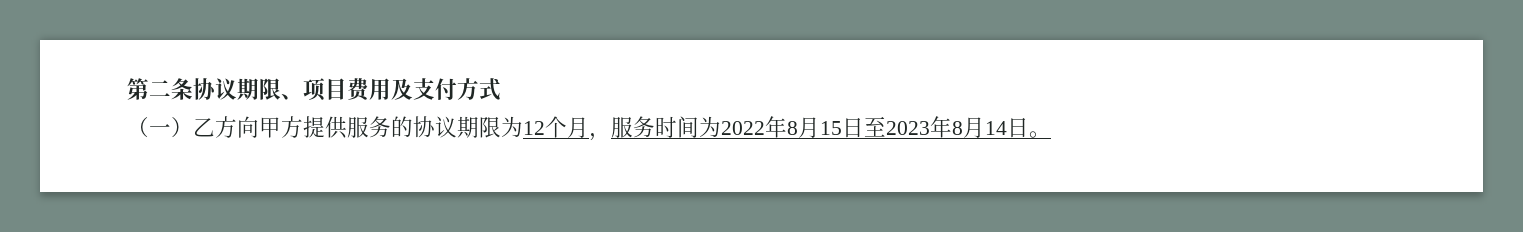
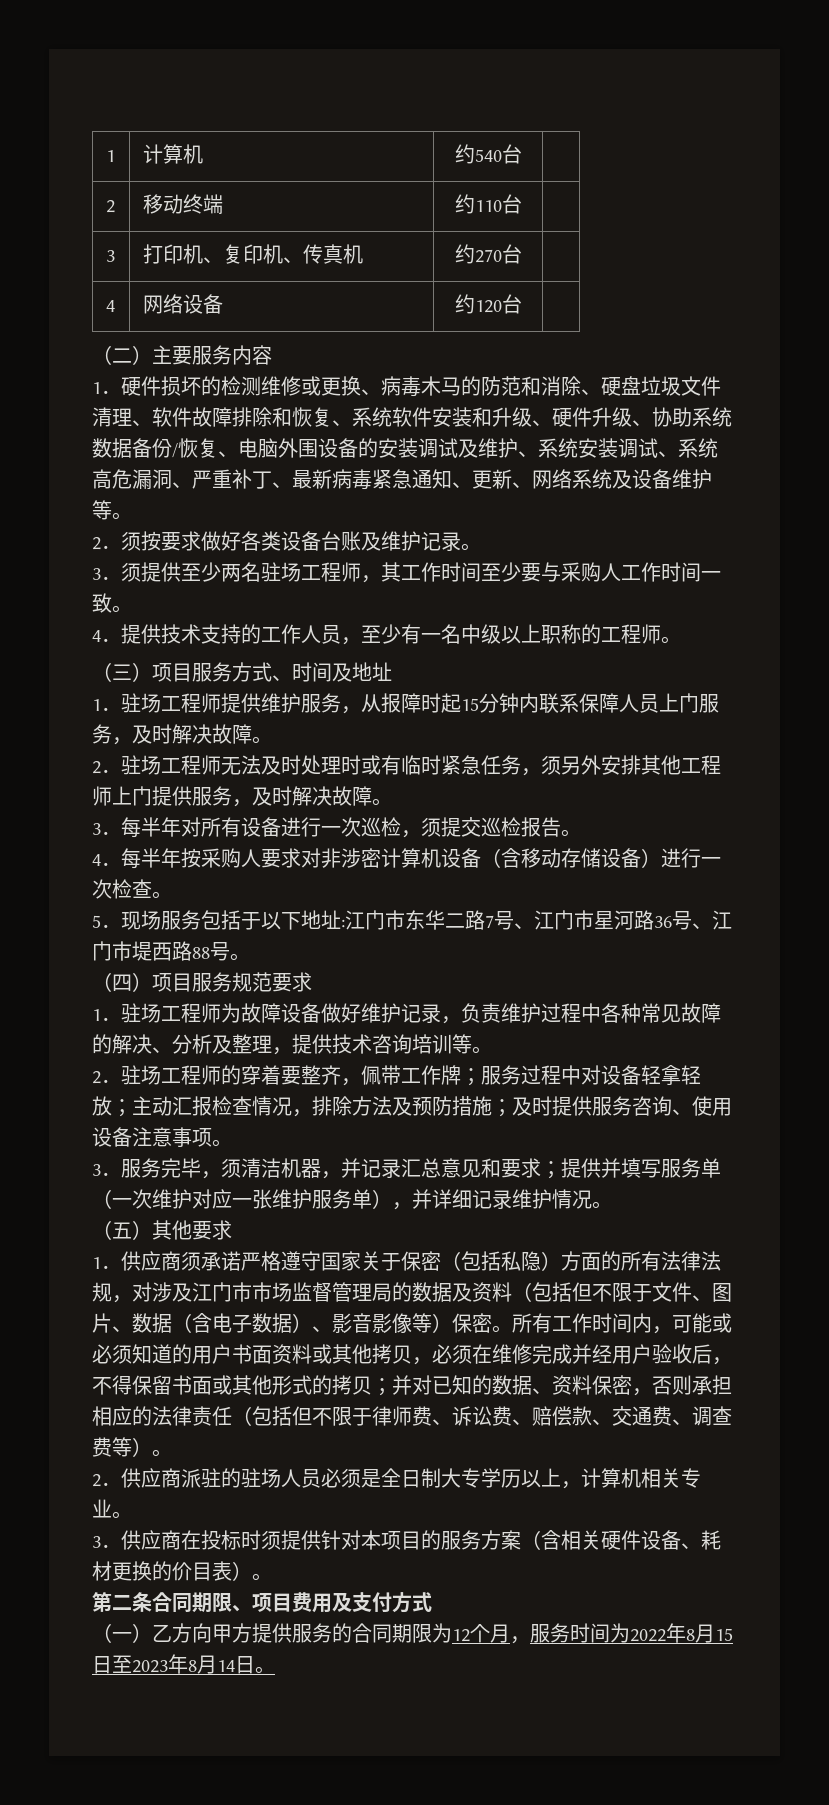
- 第二条协议期限、项目费用及支付方式
+ 1 | 计算机 | 约540台 |
+ 2 | 移动终端 | 约110台 |
+ 3 | 打印机、复印机、传真机 | 约270台 |
+ 4 | 网络设备 | 约120台 |
+ （二）主要服务内容
+ 1．硬件损坏的检测维修或更换、病毒木马的防范和消除、硬盘垃圾文件清理、软件故障排除和恢复、系统软件安装和升级、硬件升级、协助系统数据备份/恢复、电脑外围设备的安装调试及维护、系统安装调试、系统高危漏洞、严重补丁、最新病毒紧急通知、更新、网络系统及设备维护等。
+ 2．须按要求做好各类设备台账及维护记录。
+ 3．须提供至少两名驻场工程师，其工作时间至少要与采购人工作时间一致。
+ 4．提供技术支持的工作人员，至少有一名中级以上职称的工程师。
+ （三）项目服务方式、时间及地址
+ 1．驻场工程师提供维护服务，从报障时起15分钟内联系保障人员上门服务，及时解决故障。
+ 2．驻场工程师无法及时处理时或有临时紧急任务，须另外安排其他工程师上门提供服务，及时解决故障。
+ 3．每半年对所有设备进行一次巡检，须提交巡检报告。
+ 4．每半年按采购人要求对非涉密计算机设备（含移动存储设备）进行一次检查。
+ 5．现场服务包括于以下地址:江门市东华二路7号、江门市星河路36号、江门市堤西路88号。
+ （四）项目服务规范要求
+ 1．驻场工程师为故障设备做好维护记录，负责维护过程中各种常见故障的解决、分析及整理，提供技术咨询培训等。
+ 2．驻场工程师的穿着要整齐，佩带工作牌；服务过程中对设备轻拿轻放；主动汇报检查情况，排除方法及预防措施；及时提供服务咨询、使用设备注意事项。
+ 3．服务完毕，须清洁机器，并记录汇总意见和要求；提供并填写服务单（一次维护对应一张维护服务单），并详细记录维护情况。
+ （五）其他要求
+ 1．供应商须承诺严格遵守国家关于保密（包括私隐）方面的所有法律法规，对涉及江门市市场监督管理局的数据及资料（包括但不限于文件、图片、数据（含电子数据）、影音影像等）保密。所有工作时间内，可能或必须知道的用户书面资料或其他拷贝，必须在维修完成并经用户验收后，不得保留书面或其他形式的拷贝；并对已知的数据、资料保密，否则承担相应的法律责任（包括但不限于律师费、诉讼费、赔偿款、交通费、调查费等）。
+ 2．供应商派驻的驻场人员必须是全日制大专学历以上，计算机相关专业。
+ 3．供应商在投标时须提供针对本项目的服务方案（含相关硬件设备、耗材更换的价目表）。
+ 第二条合同期限、项目费用及支付方式
- （一）乙方向甲方提供服务的协议期限为12个月，服务时间为2022年8月15日至2023年8月14日。
+ （一）乙方向甲方提供服务的合同期限为12个月，服务时间为2022年8月15日至2023年8月14日。

